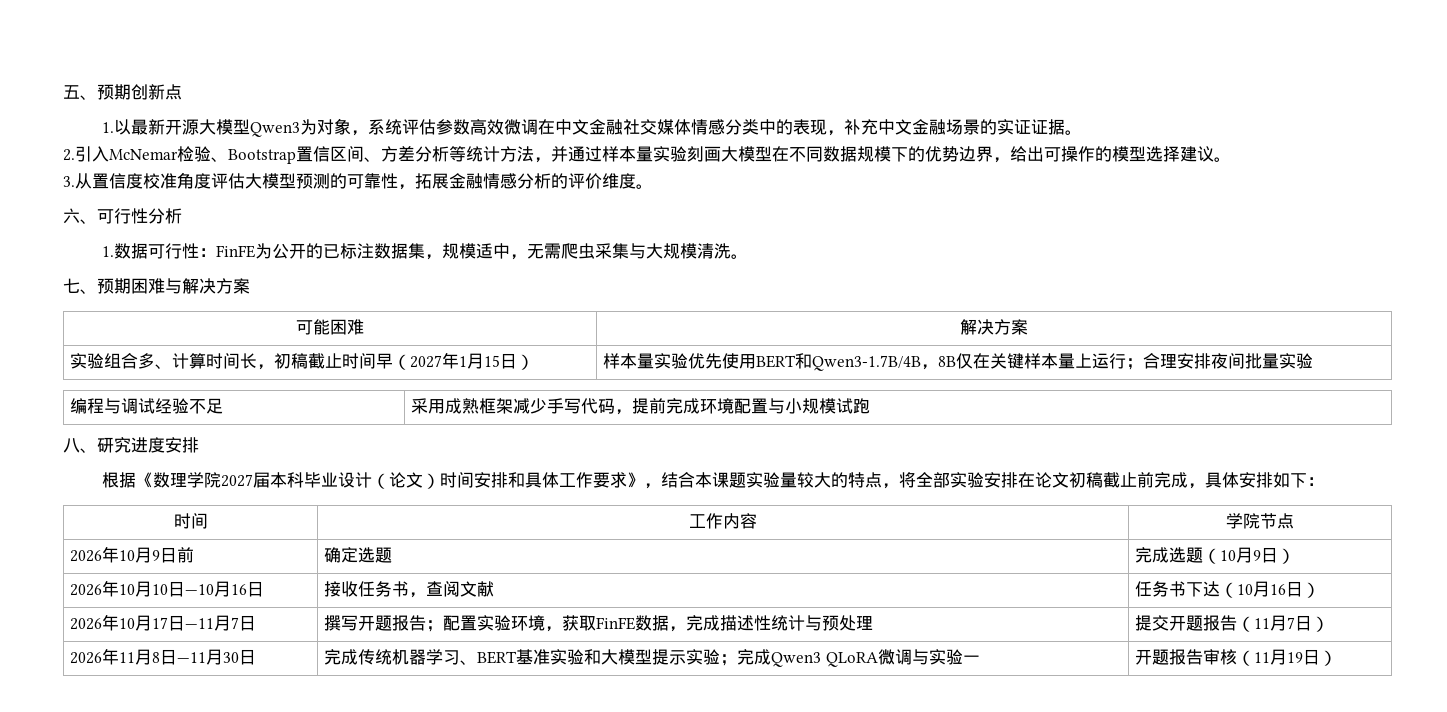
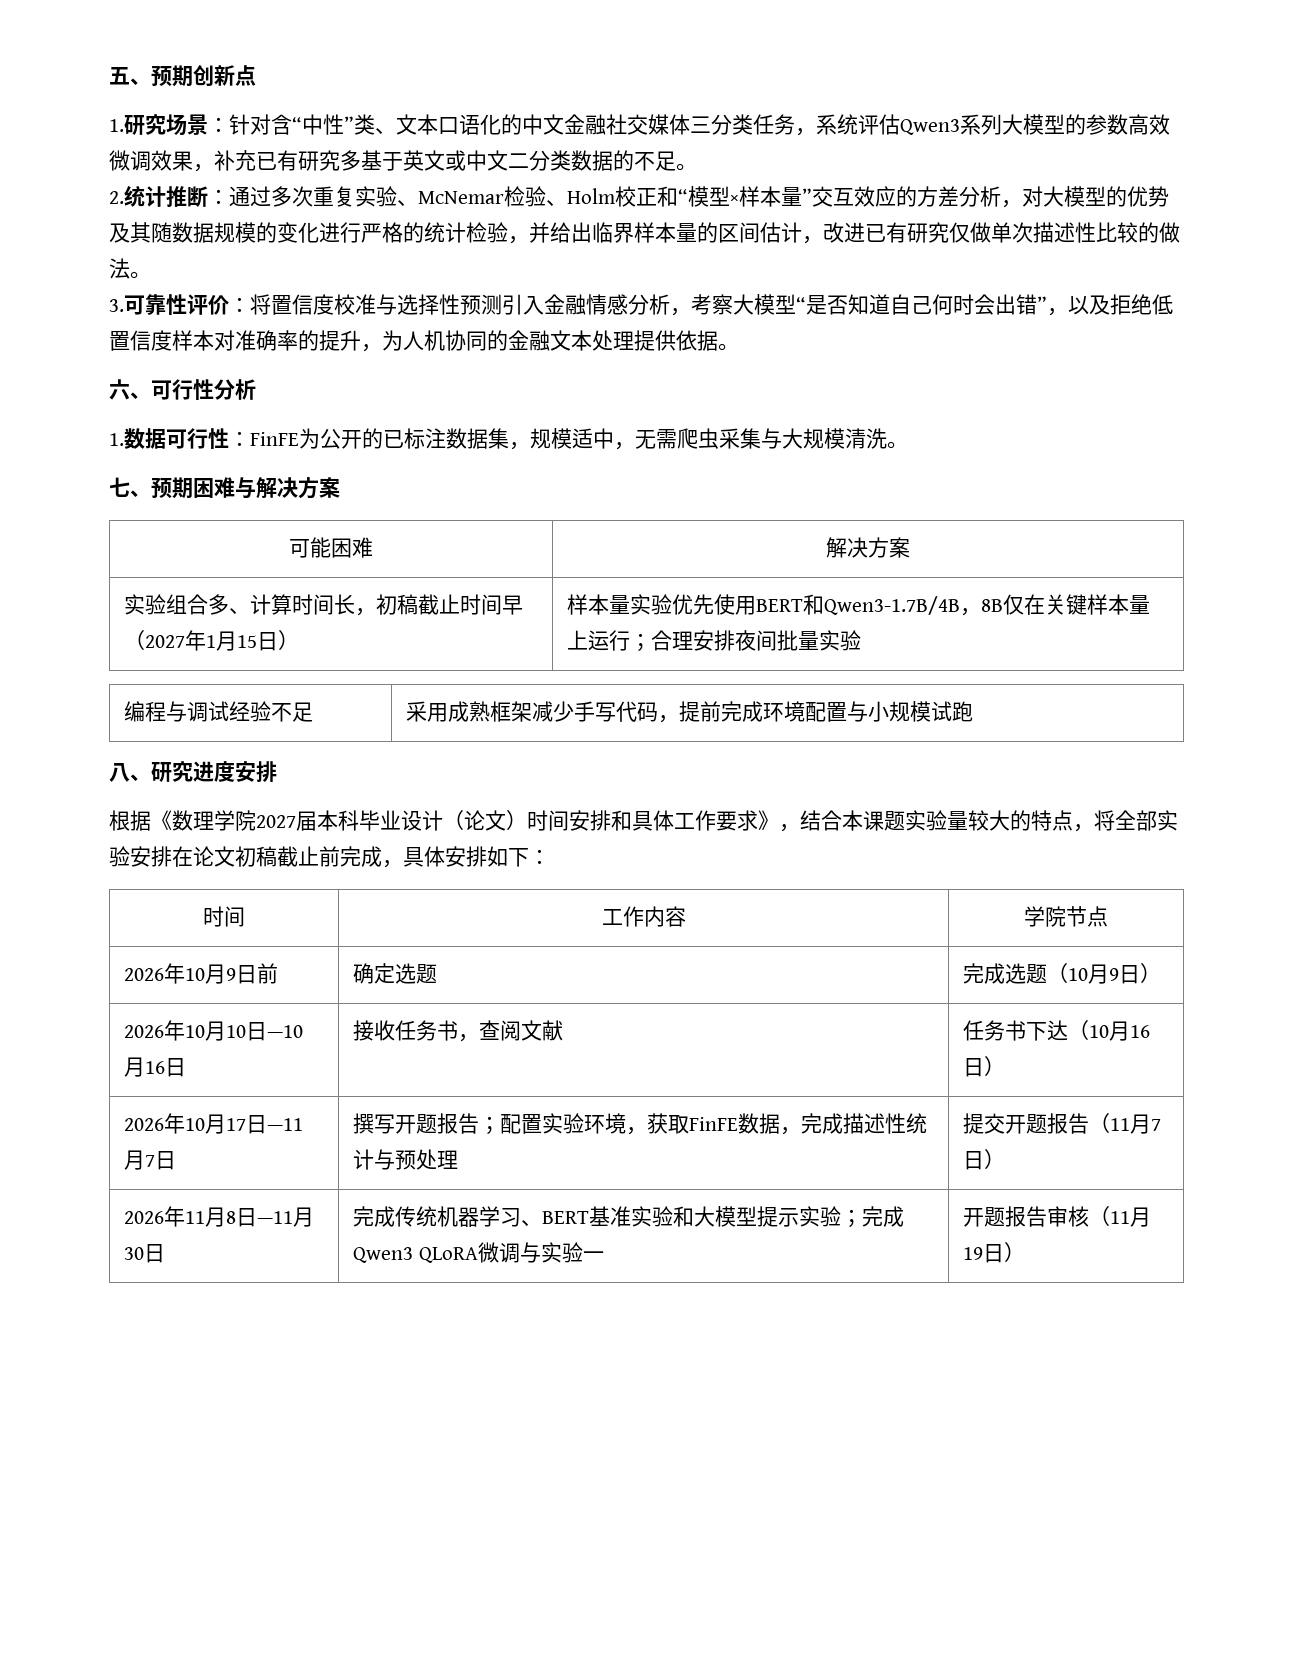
- 1.以最新开源大模型Qwen3为对象，系统评估参数高效微调在中文金融社交媒体情感分类中的表现，补充中文金融场景的实证证据。
- 2.引入McNemar检验、Bootstrap置信区间、方差分析等统计方法，并通过样本量实验刻画大模型在不同数据规模下的优势边界，给出可操作的模型选择建议。
- 3.从置信度校准角度评估大模型预测的可靠性，拓展金融情感分析的评价维度。
+ 1.研究场景：针对含“中性”类、文本口语化的中文金融社交媒体三分类任务，系统评估Qwen3系列大模型的参数高效微调效果，补充已有研究多基于英文或中文二分类数据的不足。
+ 2.统计推断：通过多次重复实验、McNemar检验、Holm校正和“模型×样本量”交互效应的方差分析，对大模型的优势及其随数据规模的变化进行严格的统计检验，并给出临界样本量的区间估计，改进已有研究仅做单次描述性比较的做法。
+ 3.可靠性评价：将置信度校准与选择性预测引入金融情感分析，考察大模型“是否知道自己何时会出错”，以及拒绝低置信度样本对准确率的提升，为人机协同的金融文本处理提供依据。

